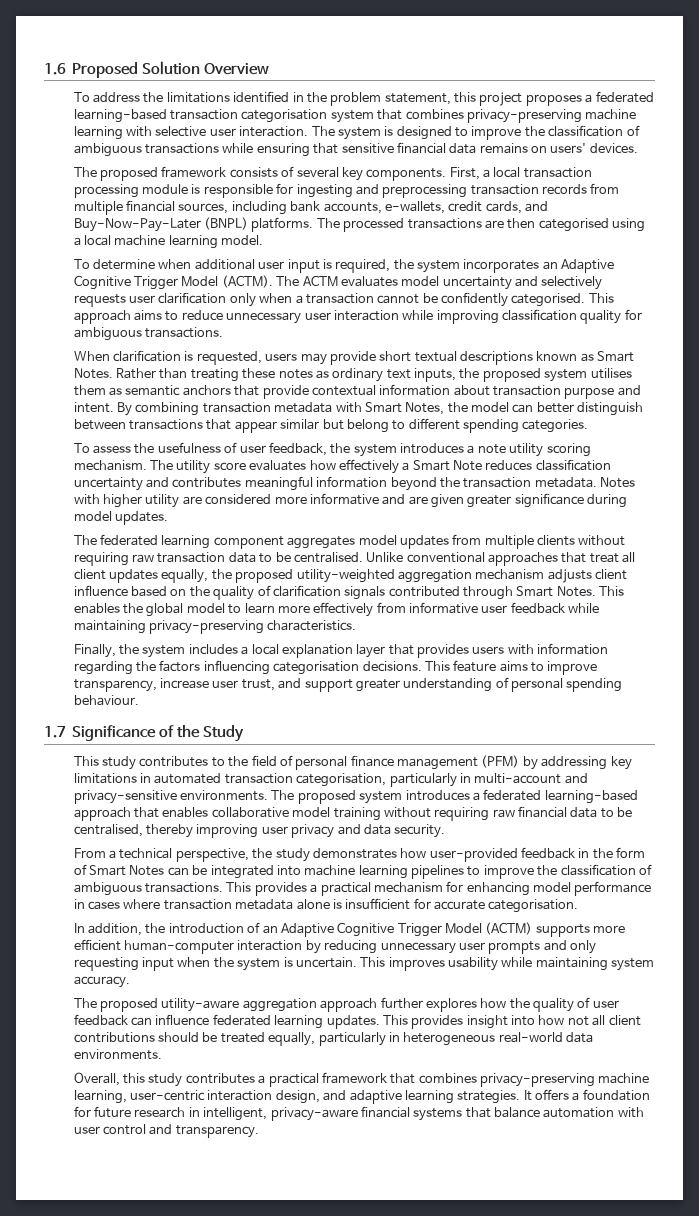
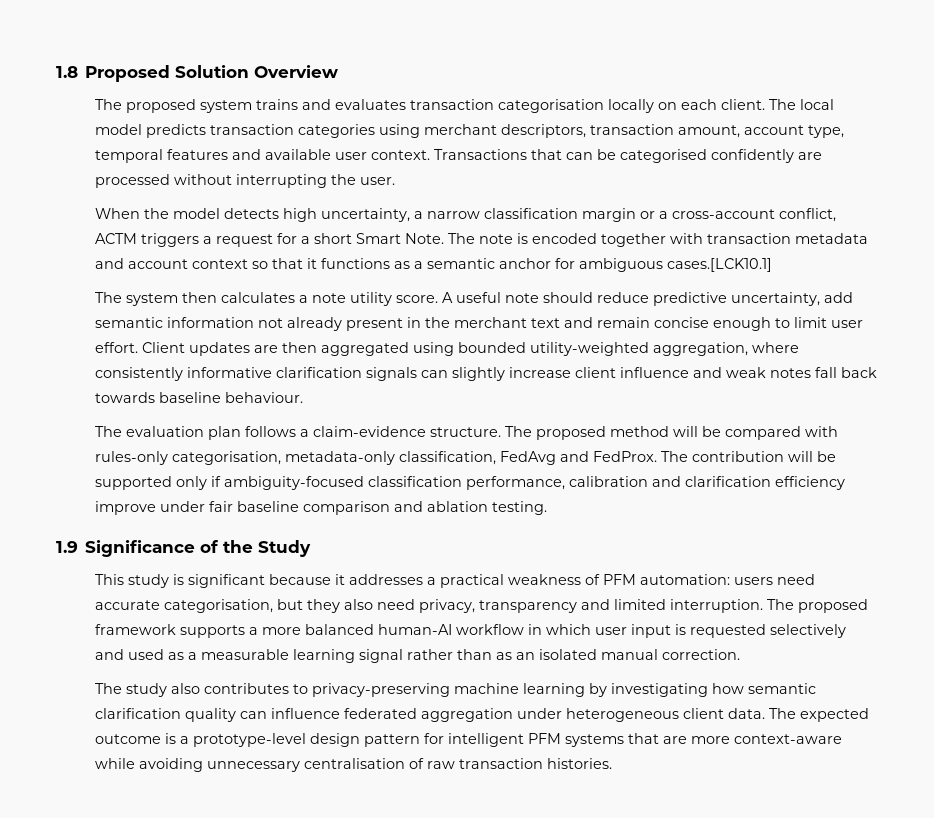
- 1.6 Proposed Solution Overview
+ 1.8 Proposed Solution Overview
- To address the limitations identified in the problem statement, this project proposes a federated learning-based transaction categorisation system that combines privacy-preserving machine learning with selective user interaction. The system is designed to improve the classification of ambiguous transactions while ensuring that sensitive financial data remains on users' devices.
- The proposed framework consists of several key components. First, a local transaction processing module is responsible for ingesting and preprocessing transaction records from multiple financial sources, including bank accounts, e-wallets, credit cards, and Buy-Now-Pay-Later (BNPL) platforms. The processed transactions are then categorised using a local machine learning model.
- To determine when additional user input is required, the system incorporates an Adaptive Cognitive Trigger Model (ACTM). The ACTM evaluates model uncertainty and selectively requests user clarification only when a transaction cannot be confidently categorised. This approach aims to reduce unnecessary user interaction while improving classification quality for ambiguous transactions.
- When clarification is requested, users may provide short textual descriptions known as Smart Notes. Rather than treating these notes as ordinary text inputs, the proposed system utilises them as semantic anchors that provide contextual information about transaction purpose and intent. By combining transaction metadata with Smart Notes, the model can better distinguish between transactions that appear similar but belong to different spending categories.
- To assess the usefulness of user feedback, the system introduces a note utility scoring mechanism. The utility score evaluates how effectively a Smart Note reduces classification uncertainty and contributes meaningful information beyond the transaction metadata. Notes with higher utility are considered more informative and are given greater significance during model updates.
- The federated learning component aggregates model updates from multiple clients without requiring raw transaction data to be centralised. Unlike conventional approaches that treat all client updates equally, the proposed utility-weighted aggregation mechanism adjusts client influence based on the quality of clarification signals contributed through Smart Notes. This enables the global model to learn more effectively from informative user feedback while maintaining privacy-preserving characteristics.
- Finally, the system includes a local explanation layer that provides users with information regarding the factors influencing categorisation decisions. This feature aims to improve transparency, increase user trust, and support greater understanding of personal spending behaviour.
- 1.7 Significance of the Study
+ The proposed system trains and evaluates transaction categorisation locally on each client. The local model predicts transaction categories using merchant descriptors, transaction amount, account type, temporal features and available user context. Transactions that can be categorised confidently are processed without interrupting the user.
+ When the model detects high uncertainty, a narrow classification margin or a cross-account conflict, ACTM triggers a request for a short Smart Note. The note is encoded together with transaction metadata and account context so that it functions as a semantic anchor for ambiguous cases.[LCK10.1]
+ The system then calculates a note utility score. A useful note should reduce predictive uncertainty, add semantic information not already present in the merchant text and remain concise enough to limit user effort. Client updates are then aggregated using bounded utility-weighted aggregation, where consistently informative clarification signals can slightly increase client influence and weak notes fall back towards baseline behaviour.
+ The evaluation plan follows a claim-evidence structure. The proposed method will be compared with rules-only categorisation, metadata-only classification, FedAvg and FedProx. The contribution will be supported only if ambiguity-focused classification performance, calibration and clarification efficiency improve under fair baseline comparison and ablation testing.
+ 1.9 Significance of the Study
- This study contributes to the field of personal finance management (PFM) by addressing key limitations in automated transaction categorisation, particularly in multi-account and privacy-sensitive environments. The proposed system introduces a federated learning-based approach that enables collaborative model training without requiring raw financial data to be centralised, thereby improving user privacy and data security.
- From a technical perspective, the study demonstrates how user-provided feedback in the form of Smart Notes can be integrated into machine learning pipelines to improve the classification of ambiguous transactions. This provides a practical mechanism for enhancing model performance in cases where transaction metadata alone is insufficient for accurate categorisation.
- In addition, the introduction of an Adaptive Cognitive Trigger Model (ACTM) supports more efficient human-computer interaction by reducing unnecessary user prompts and only requesting input when the system is uncertain. This improves usability while maintaining system accuracy.
- The proposed utility-aware aggregation approach further explores how the quality of user feedback can influence federated learning updates. This provides insight into how not all client contributions should be treated equally, particularly in heterogeneous real-world data environments.
- Overall, this study contributes a practical framework that combines privacy-preserving machine learning, user-centric interaction design, and adaptive learning strategies. It offers a foundation for future research in intelligent, privacy-aware financial systems that balance automation with user control and transparency.
+ This study is significant because it addresses a practical weakness of PFM automation: users need accurate categorisation, but they also need privacy, transparency and limited interruption. The proposed framework supports a more balanced human-AI workflow in which user input is requested selectively and used as a measurable learning signal rather than as an isolated manual correction.
+ The study also contributes to privacy-preserving machine learning by investigating how semantic clarification quality can influence federated aggregation under heterogeneous client data. The expected outcome is a prototype-level design pattern for intelligent PFM systems that are more context-aware while avoiding unnecessary centralisation of raw transaction histories.

